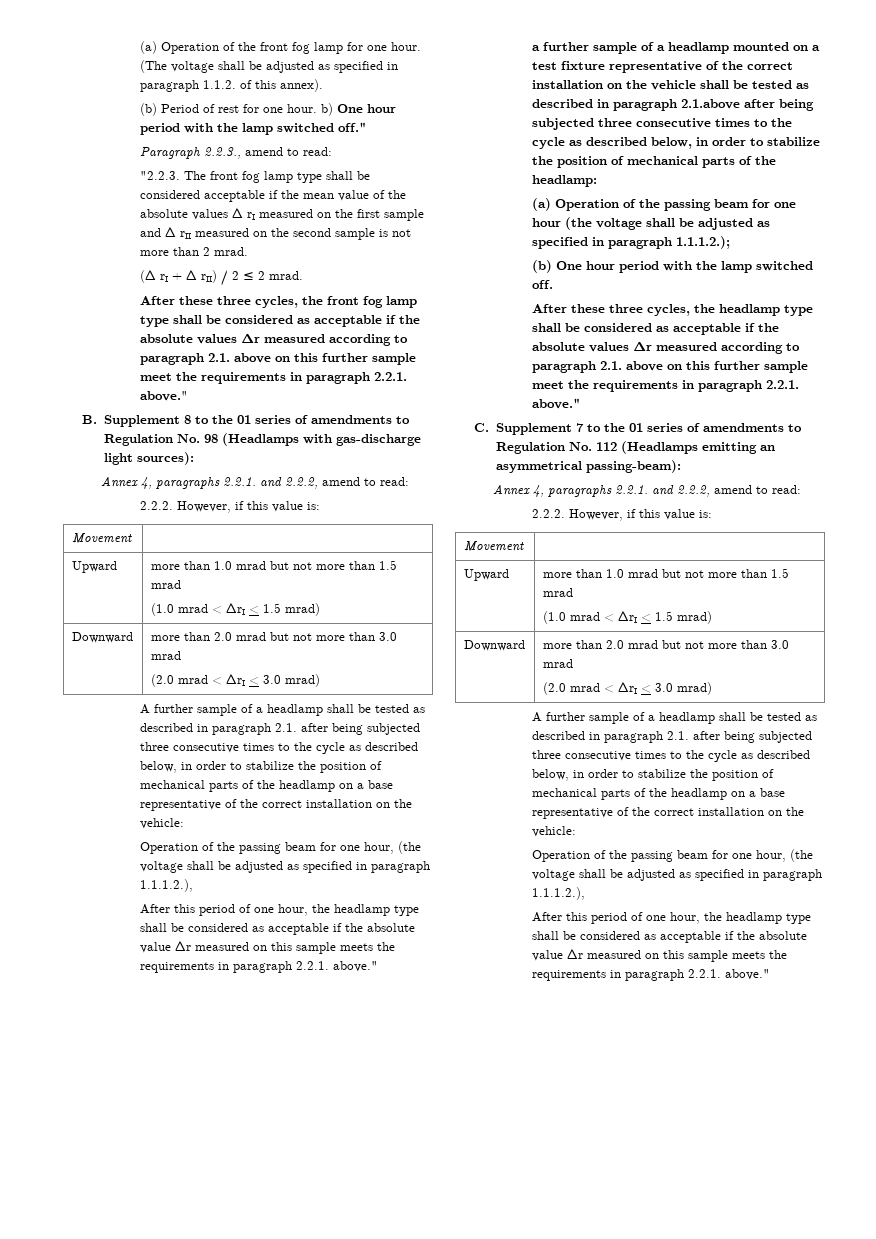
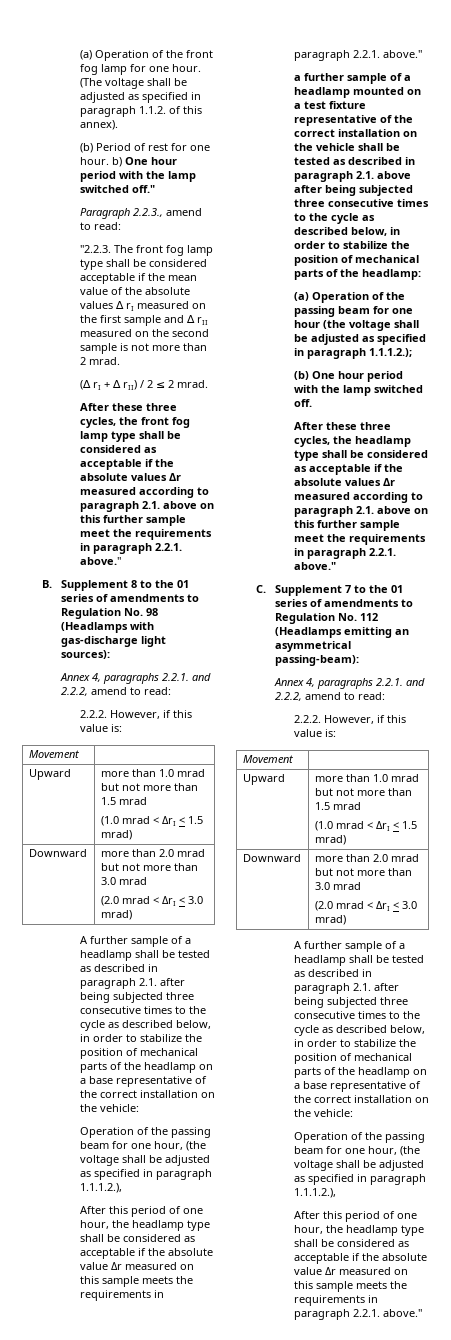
- a further sample of a headlamp mounted on a test fixture representative of the correct installation on the vehicle shall be tested as described in paragraph 2.1.above after being subjected three consecutive times to the cycle as described below, in order to stabilize the position of mechanical parts of the headlamp:
+ a further sample of a headlamp mounted on a test fixture representative of the correct installation on the vehicle shall be tested as described in paragraph 2.1. above after being subjected three consecutive times to the cycle as described below, in order to stabilize the position of mechanical parts of the headlamp:

